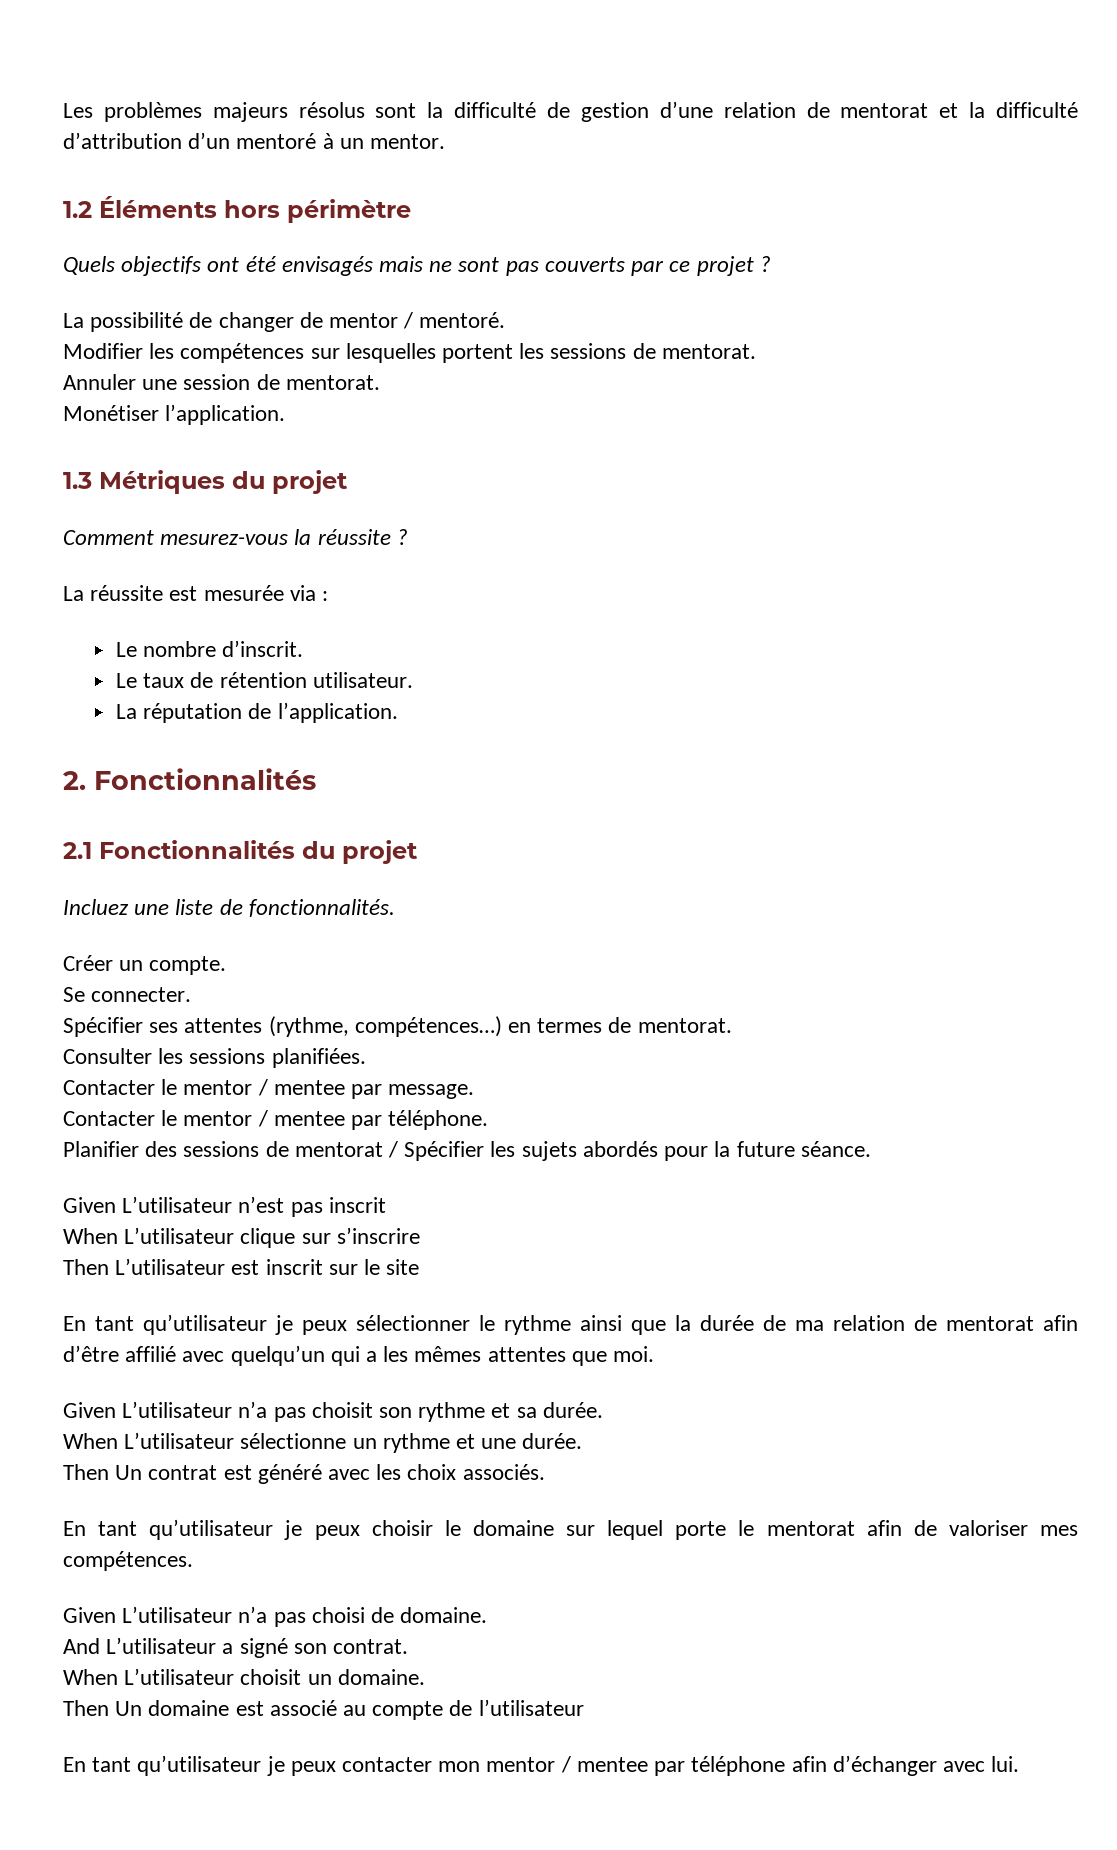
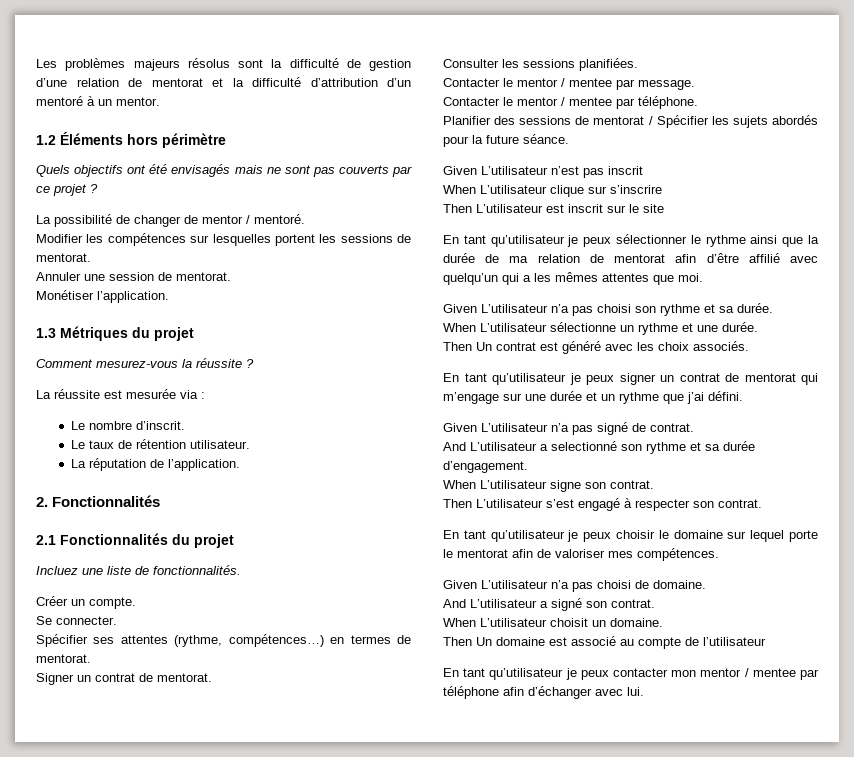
+ Signer un contrat de mentorat.
- Given L’utilisateur n’a pas choisit son rythme et sa durée.
+ Given L’utilisateur n’a pas choisi son rythme et sa durée.
+ En tant qu’utilisateur je peux signer un contrat de mentorat qui m’engage sur une durée et un rythme que j’ai défini.
+ Given L’utilisateur n’a pas signé de contrat.
+ And L’utilisateur a selectionné son rythme et sa durée d’engagement.
+ When L’utilisateur signe son contrat.
+ Then L’utilisateur s’est engagé à respecter son contrat.

